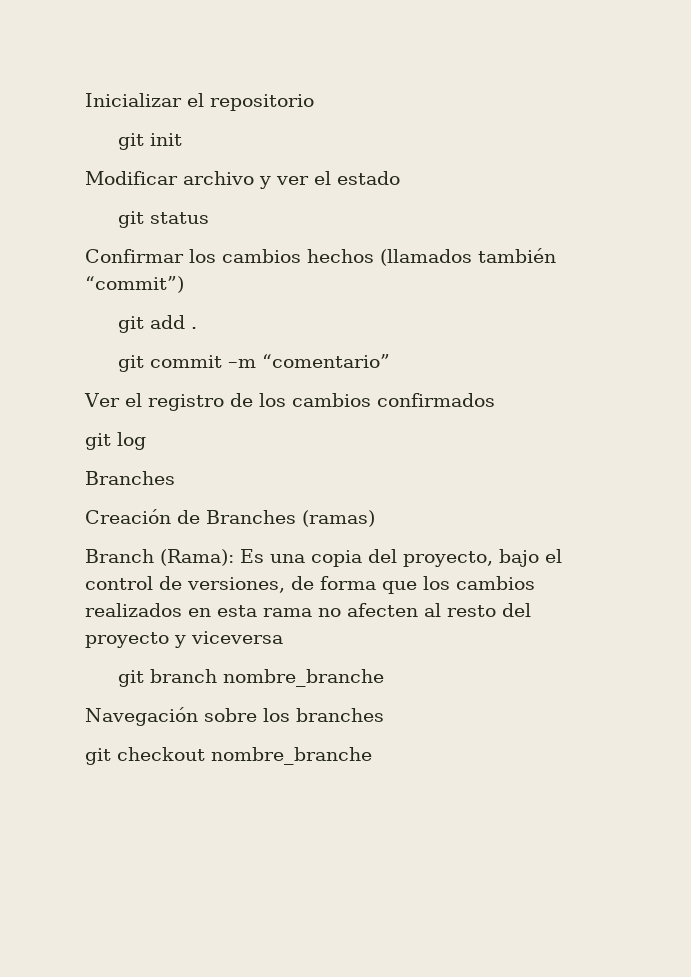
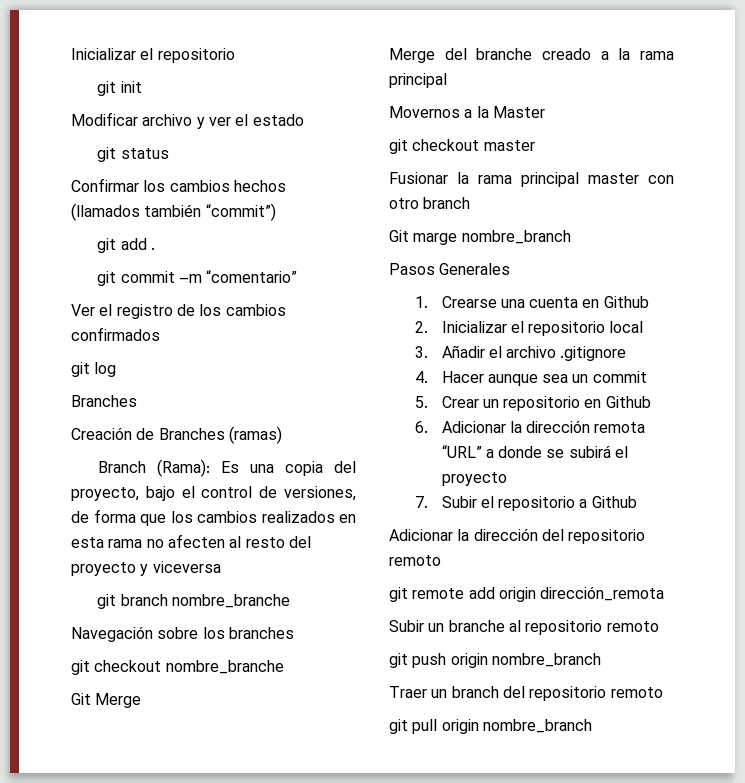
+ Git Merge
+ Merge del branche creado a la rama principal
+ Movernos a la Master
+ git checkout master
+ Fusionar la rama principal master con otro branch
+ Git marge nombre_branch
+ Pasos Generales
+ 1. Crearse una cuenta en Github
+ 2. Inicializar el repositorio local
+ 3. Añadir el archivo .gitignore
+ 4. Hacer aunque sea un commit
+ 5. Crear un repositorio en Github
+ 6. Adicionar la dirección remota “URL” a donde se subirá el proyecto
+ 7. Subir el repositorio a Github
+ Adicionar la dirección del repositorio remoto
+ git remote add origin dirección_remota
+ Subir un branche al repositorio remoto
+ git push origin nombre_branch
+ Traer un branch del repositorio remoto
+ git pull origin nombre_branch

